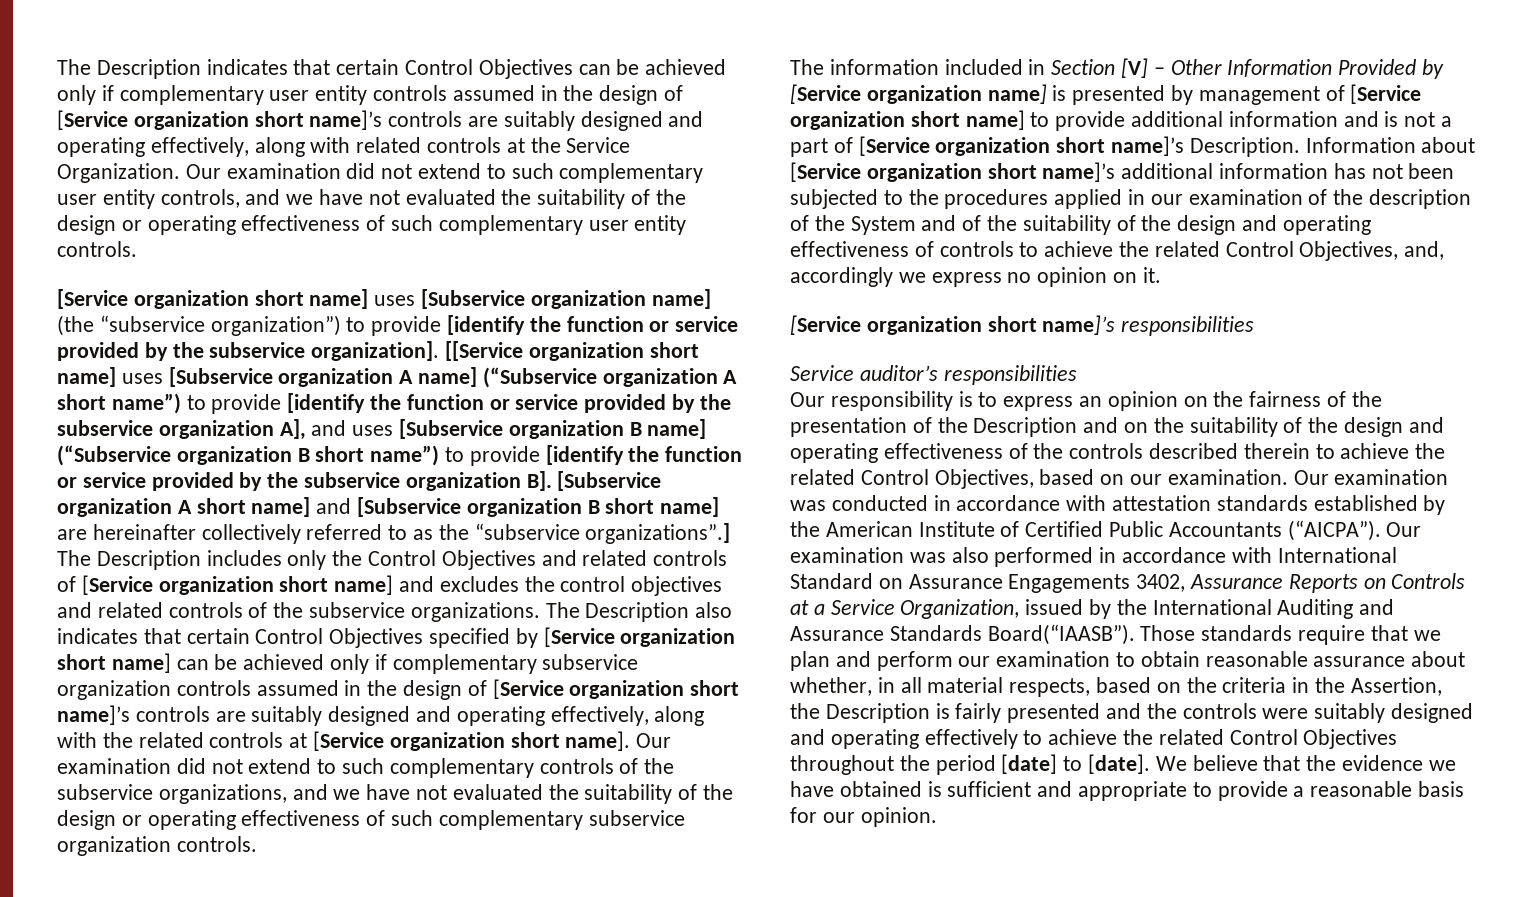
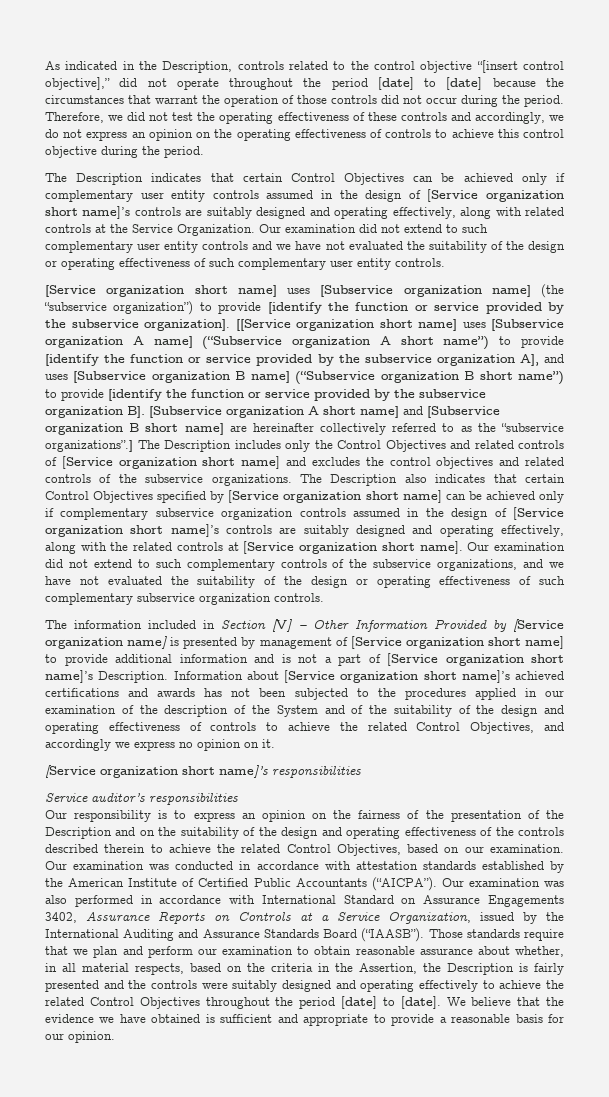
+ As indicated in the Description, controls related to the control objective “[insert control objective],” did not operate throughout the period [date] to [date] because the circumstances that warrant the operation of those controls did not occur during the period. Therefore, we did not test the operating effectiveness of these controls and accordingly, we do not express an opinion on the operating effectiveness of controls to achieve this control objective during the period.
- Our examination did not extend to such complementary user entity controls, and we have not evaluated the suitability of the design or operating effectiveness of such complementary user entity controls.
+ Our examination did not extend to such complementary user entity controls and we have not evaluated the suitability of the design or operating effectiveness of such complementary user entity controls.
- Information about [Service organization short name]’s additional information has not been subjected to the procedures applied in our examination of the description of the System and of the suitability of the design and operating effectiveness of controls to achieve the related Control Objectives, and, accordingly we express no opinion on it.
+ Information about [Service organization short name]’s achieved certifications and awards has not been subjected to the procedures applied in our examination of the description of the System and of the suitability of the design and operating effectiveness of controls to achieve the related Control Objectives, and accordingly we express no opinion on it.
- Our examination was also performed in accordance with International Standard on Assurance Engagements 3402, Assurance Reports on Controls at a Service Organization, issued by the International Auditing and Assurance Standards Board(“IAASB”).
+ Our examination was also performed in accordance with International Standard on Assurance Engagements 3402, Assurance Reports on Controls at a Service Organization, issued by the International Auditing and Assurance Standards Board (“IAASB”).

